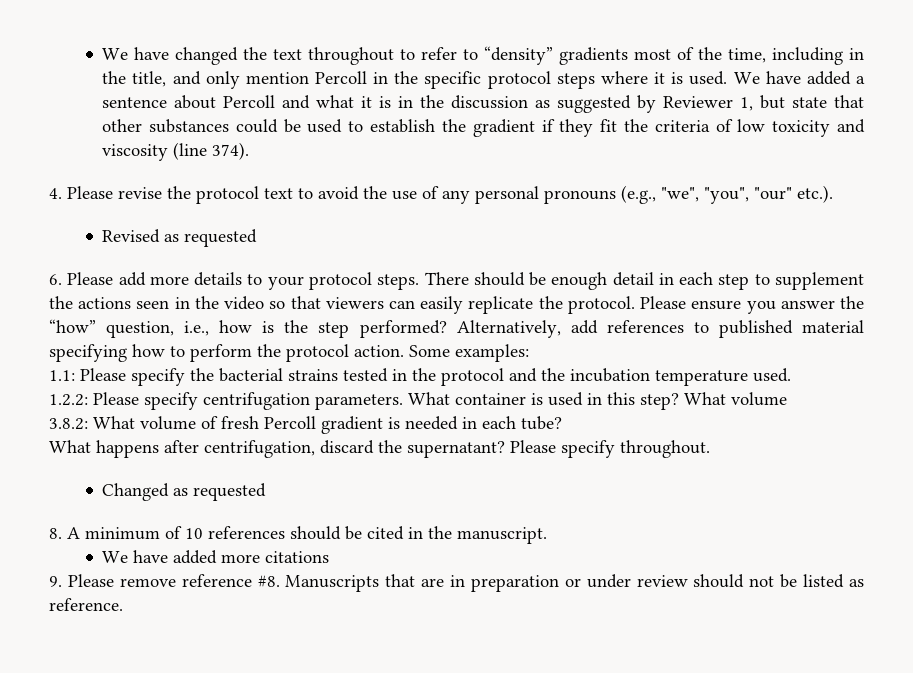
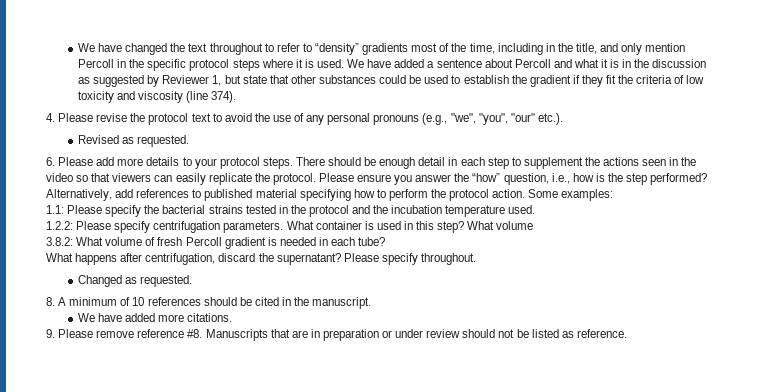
- Revised as requested
+ Revised as requested.
- Changed as requested
+ Changed as requested.
- We have added more citations
+ We have added more citations.

